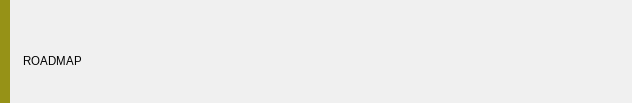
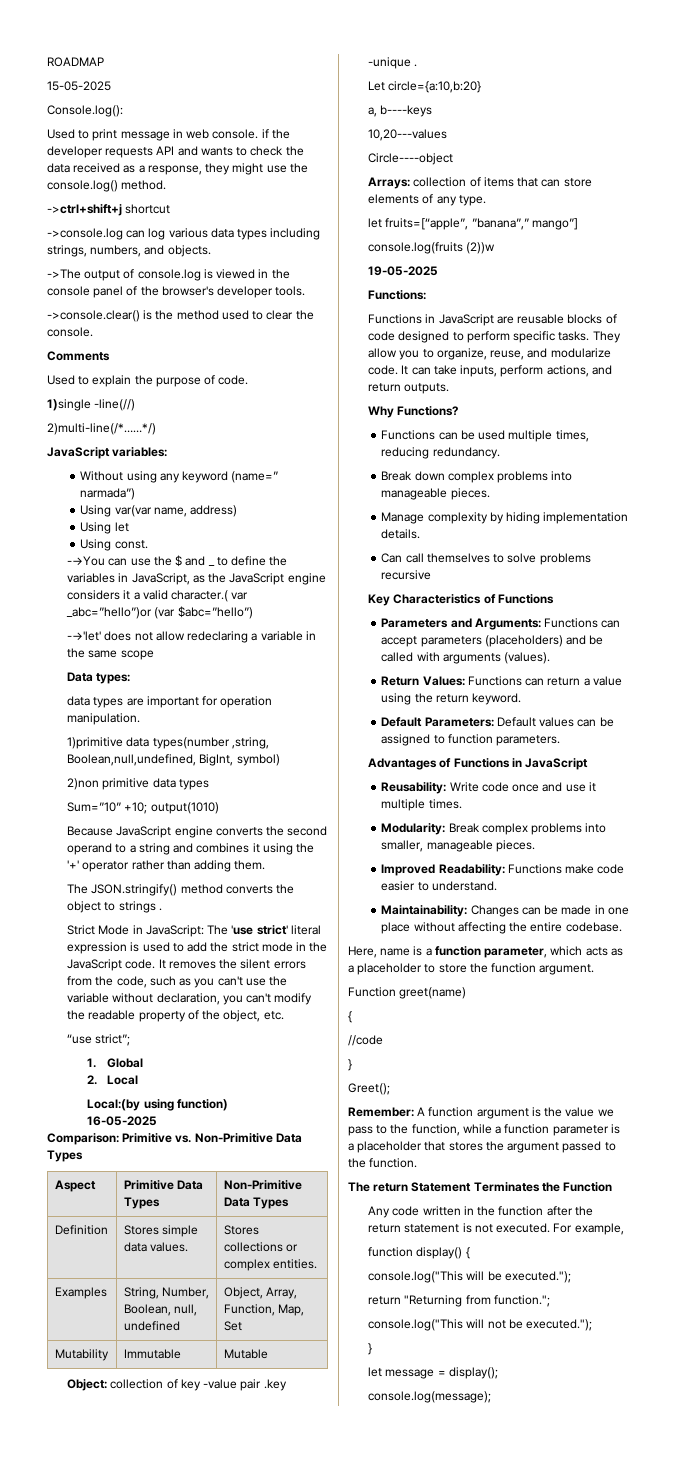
+ 15-05-2025
+ Console.log():
+ Used to print message in web console. if the developer requests API and wants to check the data received as a response, they might use the console.log() method.
+ ->ctrl+shift+j shortcut
+ ->console.log can log various data types including strings, numbers, and objects.
+ ->The output of console.log is viewed in the console panel of the browser's developer tools.
+ ->console.clear() is the method used to clear the console.
+ Comments
+ Used to explain the purpose of code.
+ 1)single -line(//)
+ 2)multi-line(/*……*/)
+ JavaScript variables:
+ Without using any keyword (name=” narmada”)
+ Using var(var name, address)
+ Using let
+ Using const.
+ -→You can use the $ and _ to define the variables in JavaScript, as the JavaScript engine considers it a valid character.( var _abc=”hello”)or (var $abc=”hello”)
+ -→'let' does not allow redeclaring a variable in the same scope
+ Data types:
+ data types are important for operation manipulation.
+ 1)primitive data types(number ,string, Boolean,null,undefined, BigInt, symbol)
+ 2)non primitive data types
+ Sum=”10” +10; output(1010)
+ Because JavaScript engine converts the second operand to a string and combines it using the '+' operator rather than adding them.
+ The JSON.stringify() method converts the object to strings .
+ Strict Mode in JavaScript: The 'use strict' literal expression is used to add the strict mode in the JavaScript code. It removes the silent errors from the code, such as you can't use the variable without declaration, you can't modify the readable property of the object, etc.
+ “use strict”;
+ 1. Global
+ 2. Local
+ Local:(by using function)
+ 16-05-2025
+ Comparison: Primitive vs. Non-Primitive Data Types
+ Aspect | Primitive Data Types | Non-Primitive Data Types
+ Definition | Stores simple data values. | Stores collections or complex entities.
+ Examples | String, Number, Boolean, null, undefined | Object, Array, Function, Map, Set
+ Mutability | Immutable | Mutable
+ Object: collection of key -value pair .key -unique .
+ Let circle={a:10,b:20}
+ a, b----keys
+ 10,20---values
+ Circle----object
+ Arrays: collection of items that can store elements of any type.
+ let fruits=[“apple”, ”banana”,” mango”]
+ console.log(fruits (2))w
+ 19-05-2025
+ Functions:
+ Functions in JavaScript are reusable blocks of code designed to perform specific tasks. They allow you to organize, reuse, and modularize code. It can take inputs, perform actions, and return outputs.
+ Why Functions?
+ Functions can be used multiple times, reducing redundancy.
+ Break down complex problems into manageable pieces.
+ Manage complexity by hiding implementation details.
+ Can call themselves to solve problems recursive
+ Key Characteristics of Functions
+ Parameters and Arguments: Functions can accept parameters (placeholders) and be called with arguments (values).
+ Return Values: Functions can return a value using the return keyword.
+ Default Parameters: Default values can be assigned to function parameters.
+ Advantages of Functions in JavaScript
+ Reusability: Write code once and use it multiple times.
+ Modularity: Break complex problems into smaller, manageable pieces.
+ Improved Readability: Functions make code easier to understand.
+ Maintainability: Changes can be made in one place without affecting the entire codebase.
+ Here, name is a function parameter, which acts as a placeholder to store the function argument.
+ Function greet(name)
+ {
+ //code
+ }
+ Greet();
+ Remember: A function argument is the value we pass to the function, while a function parameter is a placeholder that stores the argument passed to the function.
+ The return Statement Terminates the Function
+ Any code written in the function after the return statement is not executed. For example,
+ function display() {
+ console.log("This will be executed.");
+ return "Returning from function.";
+ console.log("This will not be executed.");
+ }
+ let message = display();
+ console.log(message);

